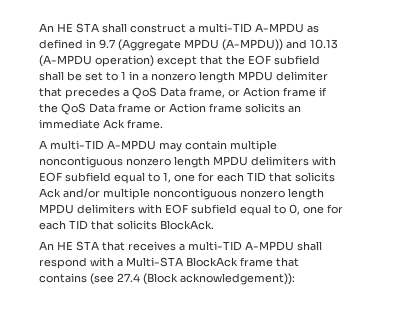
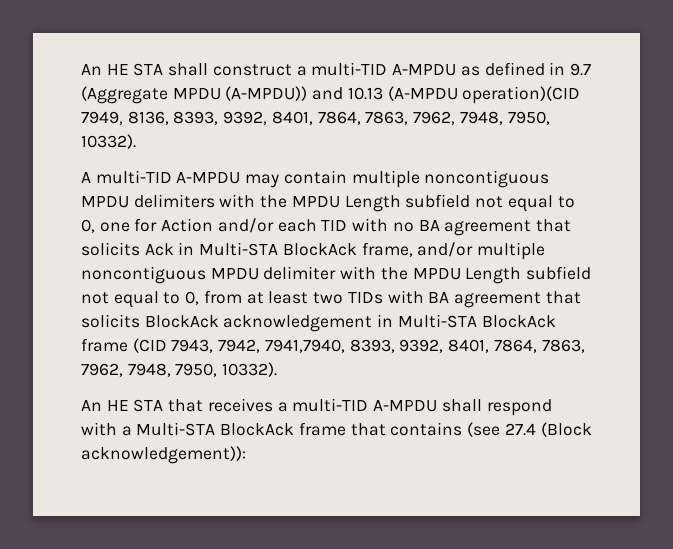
- An HE STA shall construct a multi-TID A-MPDU as defined in 9.7 (Aggregate MPDU (A-MPDU)) and 10.13 (A-MPDU operation) except that the EOF subfield shall be set to 1 in a nonzero length MPDU delimiter that precedes a QoS Data frame, or Action frame if the QoS Data frame or Action frame solicits an immediate Ack frame.
+ An HE STA shall construct a multi-TID A-MPDU as defined in 9.7 (Aggregate MPDU (A-MPDU)) and 10.13 (A-MPDU operation)(CID 7949, 8136, 8393, 9392, 8401, 7864, 7863, 7962, 7948, 7950, 10332).
- A multi-TID A-MPDU may contain multiple noncontiguous nonzero length MPDU delimiters with EOF subfield equal to 1, one for each TID that solicits Ack and/or multiple noncontiguous nonzero length MPDU delimiters with EOF subfield equal to 0, one for each TID that solicits BlockAck.
+ A multi-TID A-MPDU may contain multiple noncontiguous MPDU delimiters with the MPDU Length subfield not equal to 0, one for Action and/or each TID with no BA agreement that solicits Ack in Multi-STA BlockAck frame, and/or multiple noncontiguous MPDU delimiter with the MPDU Length subfield not equal to 0, from at least two TIDs with BA agreement that solicits BlockAck acknowledgement in Multi-STA BlockAck frame (CID 7943, 7942, 7941,7940, 8393, 9392, 8401, 7864, 7863, 7962, 7948, 7950, 10332).

